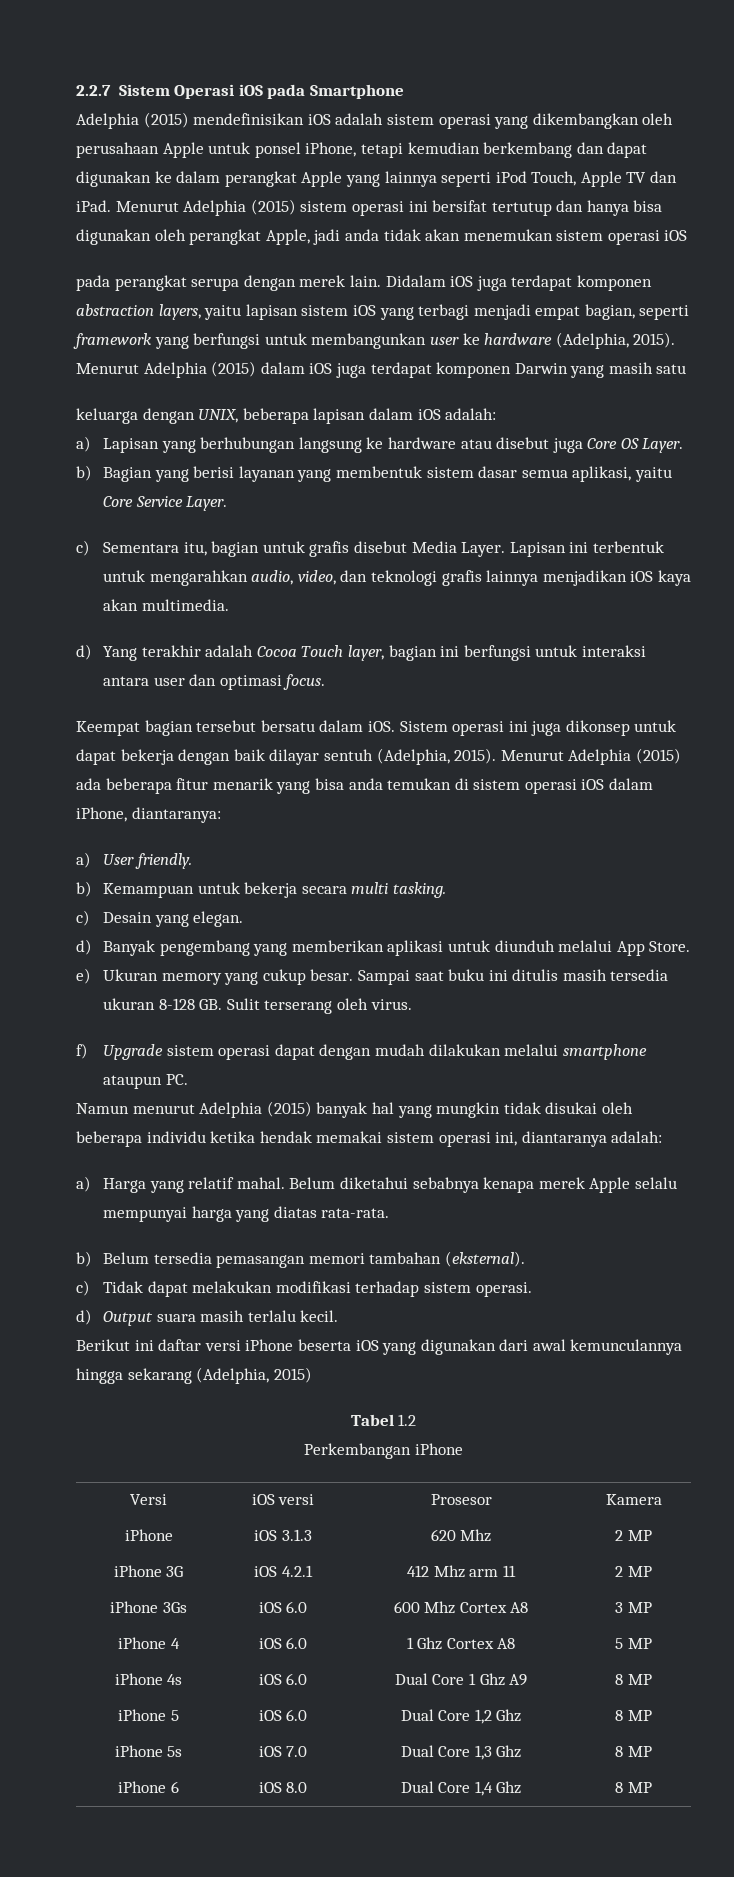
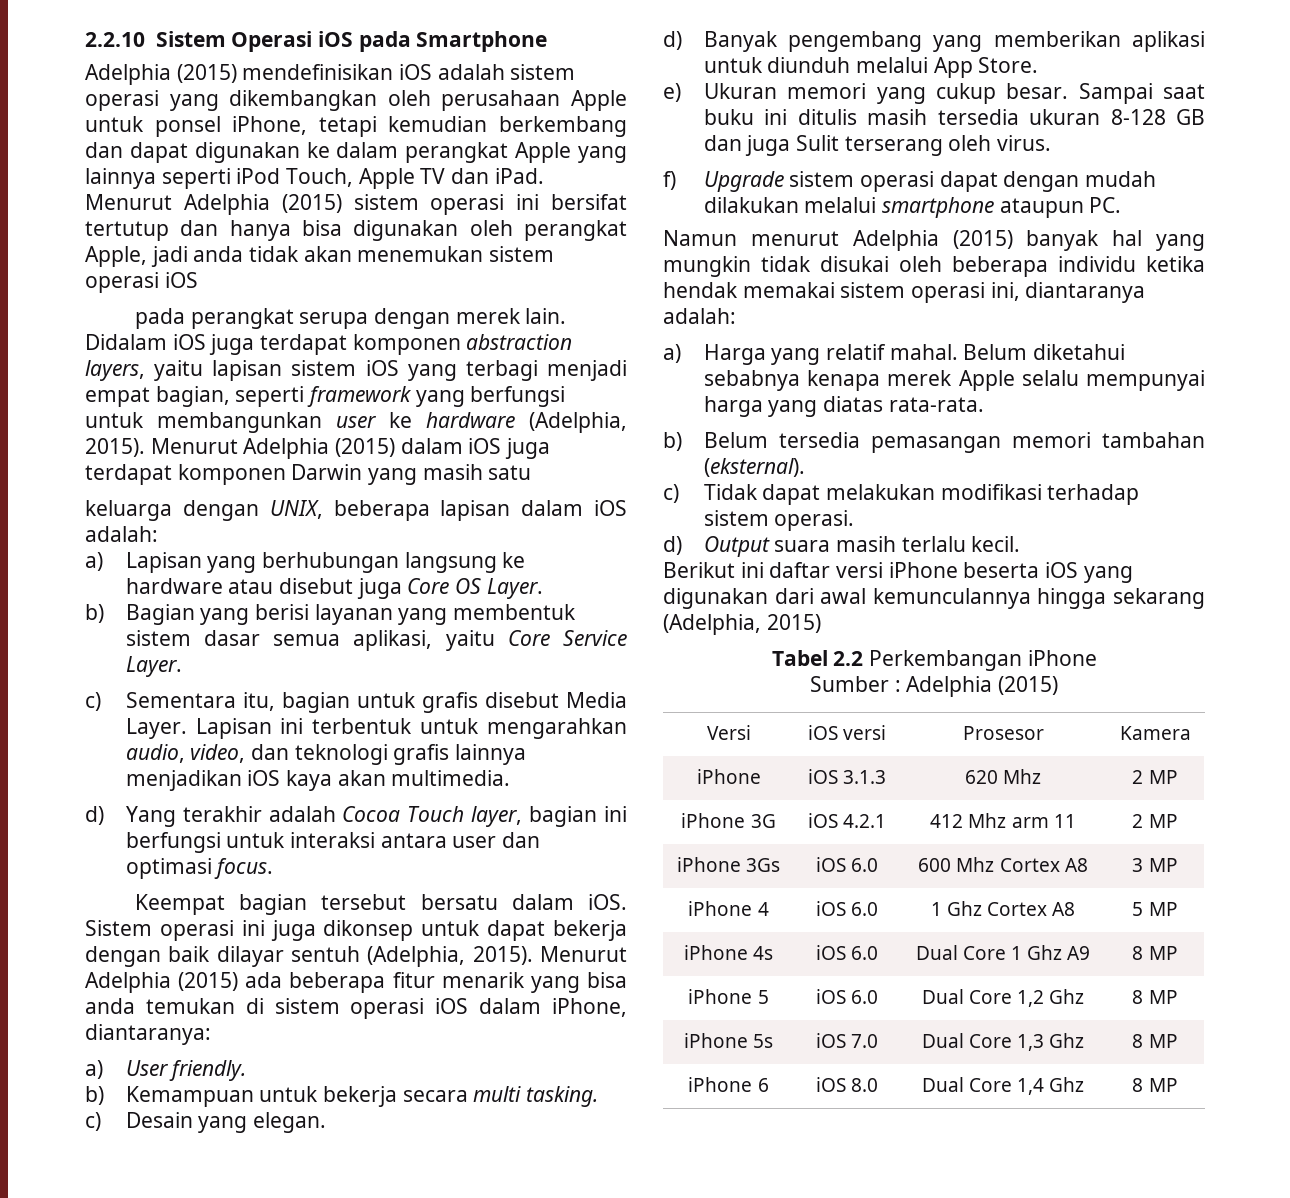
- 2.2.7 Sistem Operasi iOS pada Smartphone
+ 2.2.10 Sistem Operasi iOS pada Smartphone
- e) Ukuran memory yang cukup besar.
+ e) Ukuran memori yang cukup besar.
- Sampai saat buku ini ditulis masih tersedia ukuran 8-128 GB. Sulit terserang oleh virus.
+ Sampai saat buku ini ditulis masih tersedia ukuran 8-128 GB dan juga Sulit terserang oleh virus.
- Tabel 1.2
- Perkembangan iPhone
+ Tabel 2.2 Perkembangan iPhone
+ Sumber : Adelphia (2015)

